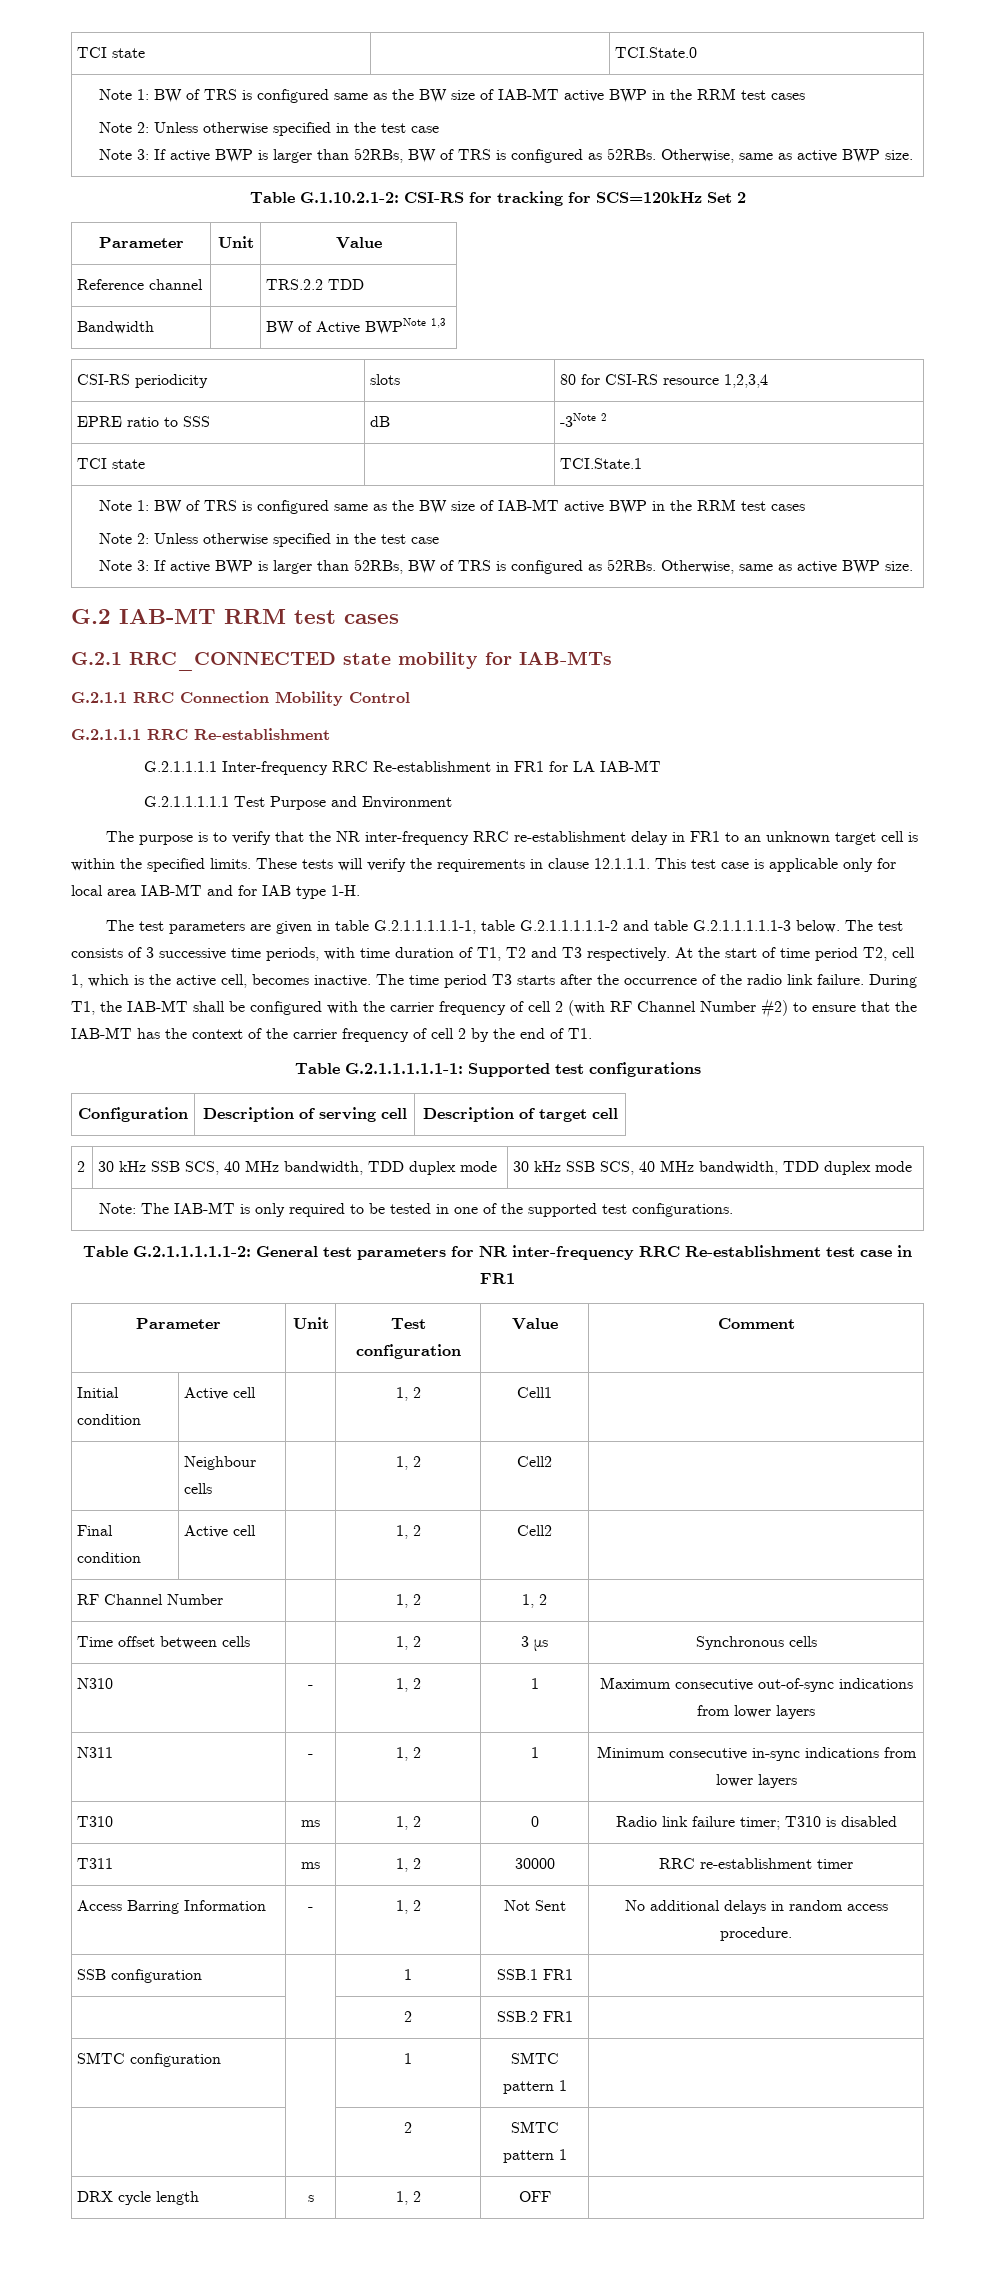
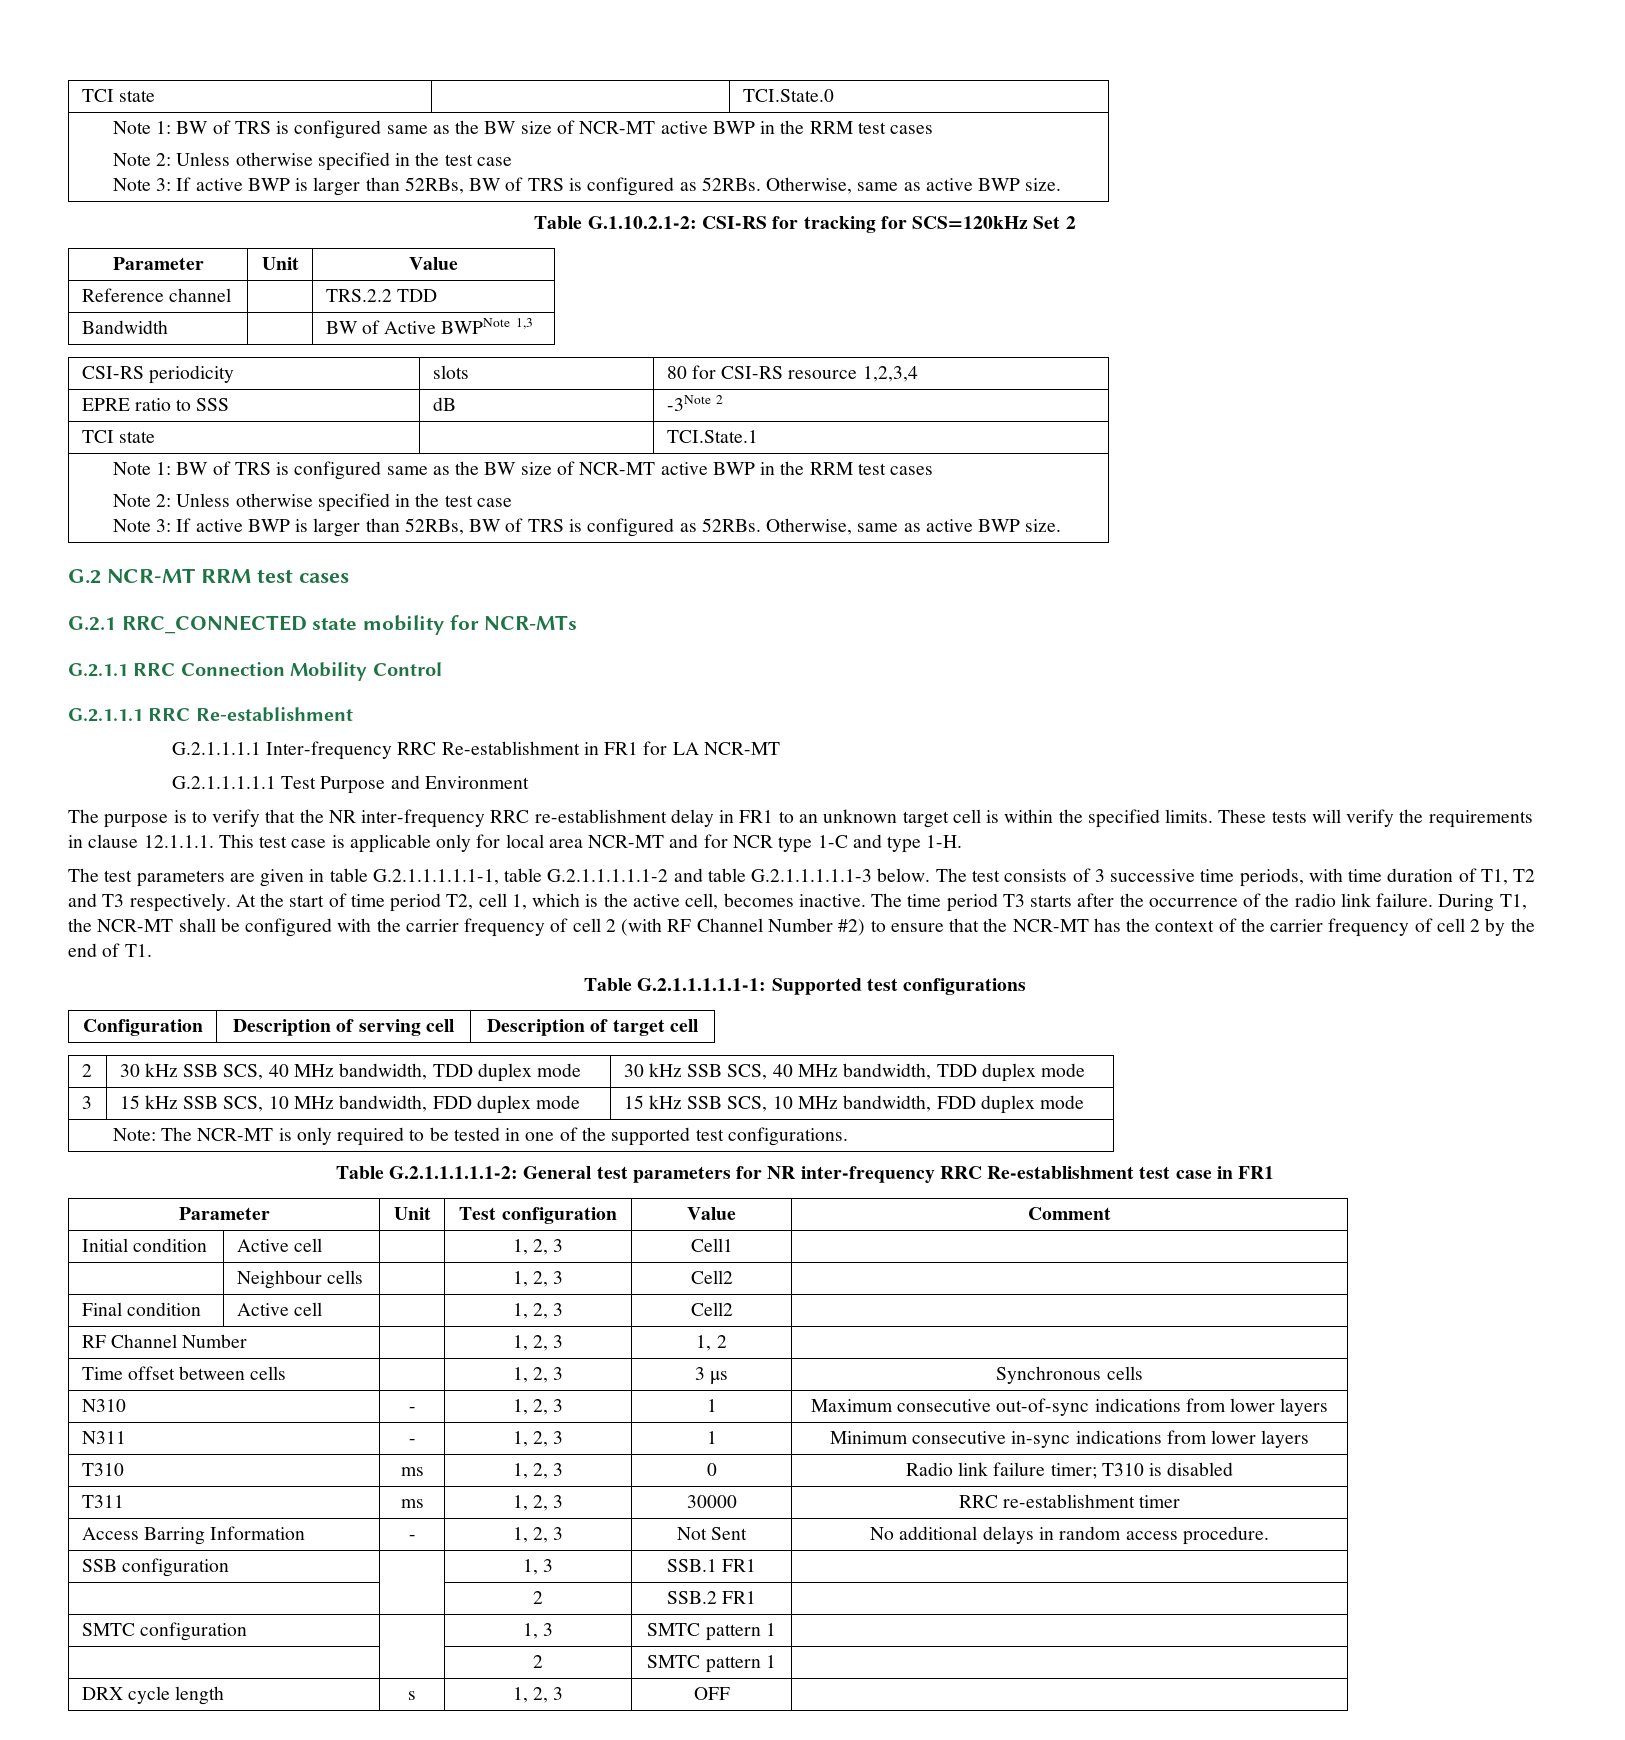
  TCI state | | TCI.State.0
- Note 1: BW of TRS is configured same as the BW size of IAB-MT active BWP in the RRM test cases
+ Note 1: BW of TRS is configured same as the BW size of NCR-MT active BWP in the RRM test cases
  TCI state | | TCI.State.1
- Note 1: BW of TRS is configured same as the BW size of IAB-MT active BWP in the RRM test cases
+ Note 1: BW of TRS is configured same as the BW size of NCR-MT active BWP in the RRM test cases
- G.2 IAB-MT RRM test cases
+ G.2 NCR-MT RRM test cases
- G.2.1 RRC_CONNECTED state mobility for IAB-MTs
+ G.2.1 RRC_CONNECTED state mobility for NCR-MTs
- G.2.1.1.1.1 Inter-frequency RRC Re-establishment in FR1 for LA IAB-MT
+ G.2.1.1.1.1 Inter-frequency RRC Re-establishment in FR1 for LA NCR-MT
- These tests will verify the requirements in clause 12.1.1.1. This test case is applicable only for local area IAB-MT and for IAB type 1-H.
+ These tests will verify the requirements in clause 12.1.1.1. This test case is applicable only for local area NCR-MT and for NCR type 1-C and type 1-H.
- During T1, the IAB-MT shall be configured with the carrier frequency of cell 2 (with RF Channel Number #2) to ensure that the IAB-MT has the context of the carrier frequency of cell 2 by the end of T1.
+ During T1, the NCR-MT shall be configured with the carrier frequency of cell 2 (with RF Channel Number #2) to ensure that the NCR-MT has the context of the carrier frequency of cell 2 by the end of T1.
+ 3 | 15 kHz SSB SCS, 10 MHz bandwidth, FDD duplex mode | 15 kHz SSB SCS, 10 MHz bandwidth, FDD duplex mode
- Note: The IAB-MT is only required to be tested in one of the supported test configurations.
+ Note: The NCR-MT is only required to be tested in one of the supported test configurations.
- Initial condition | Active cell | | 1, 2 | Cell1 |
+ Initial condition | Active cell | | 1, 2, 3 | Cell1 |
- | Neighbour cells | | 1, 2 | Cell2 |
+ | Neighbour cells | | 1, 2, 3 | Cell2 |
- Final condition | Active cell | | 1, 2 | Cell2 |
+ Final condition | Active cell | | 1, 2, 3 | Cell2 |
- RF Channel Number | | 1, 2 | 1, 2 |
+ RF Channel Number | | 1, 2, 3 | 1, 2 |
- Time offset between cells | | 1, 2 | 3 μs | Synchronous cells
+ Time offset between cells | | 1, 2, 3 | 3 μs | Synchronous cells
- N310 | - | 1, 2 | 1 | Maximum consecutive out-of-sync indications from lower layers
+ N310 | - | 1, 2, 3 | 1 | Maximum consecutive out-of-sync indications from lower layers
- N311 | - | 1, 2 | 1 | Minimum consecutive in-sync indications from lower layers
+ N311 | - | 1, 2, 3 | 1 | Minimum consecutive in-sync indications from lower layers
- T310 | ms | 1, 2 | 0 | Radio link failure timer; T310 is disabled
+ T310 | ms | 1, 2, 3 | 0 | Radio link failure timer; T310 is disabled
- T311 | ms | 1, 2 | 30000 | RRC re-establishment timer
+ T311 | ms | 1, 2, 3 | 30000 | RRC re-establishment timer
- Access Barring Information | - | 1, 2 | Not Sent | No additional delays in random access procedure.
+ Access Barring Information | - | 1, 2, 3 | Not Sent | No additional delays in random access procedure.
- SSB configuration | | 1 | SSB.1 FR1 |
+ SSB configuration | | 1, 3 | SSB.1 FR1 |
- SMTC configuration | | 1 | SMTC pattern 1 |
+ SMTC configuration | | 1, 3 | SMTC pattern 1 |
- DRX cycle length | s | 1, 2 | OFF |
+ DRX cycle length | s | 1, 2, 3 | OFF |

